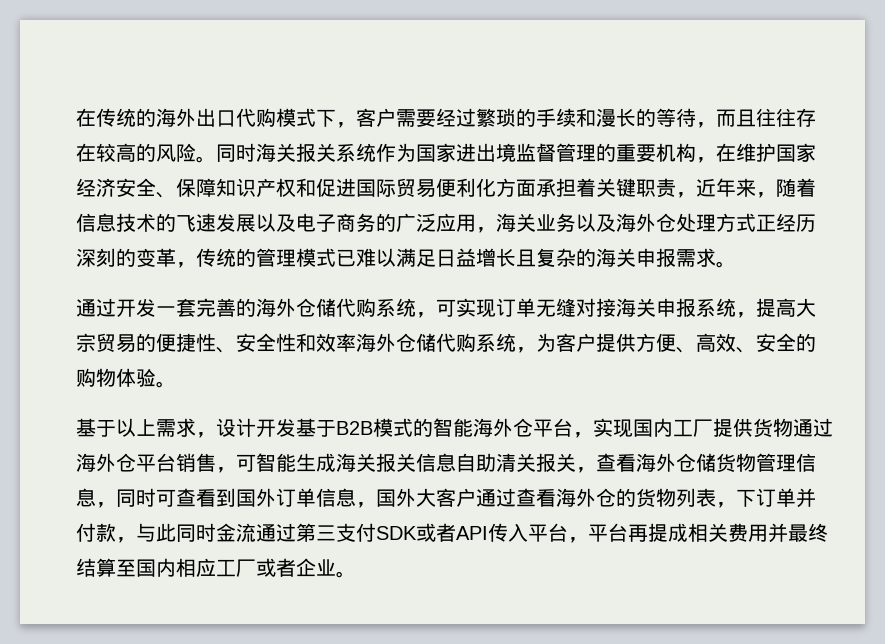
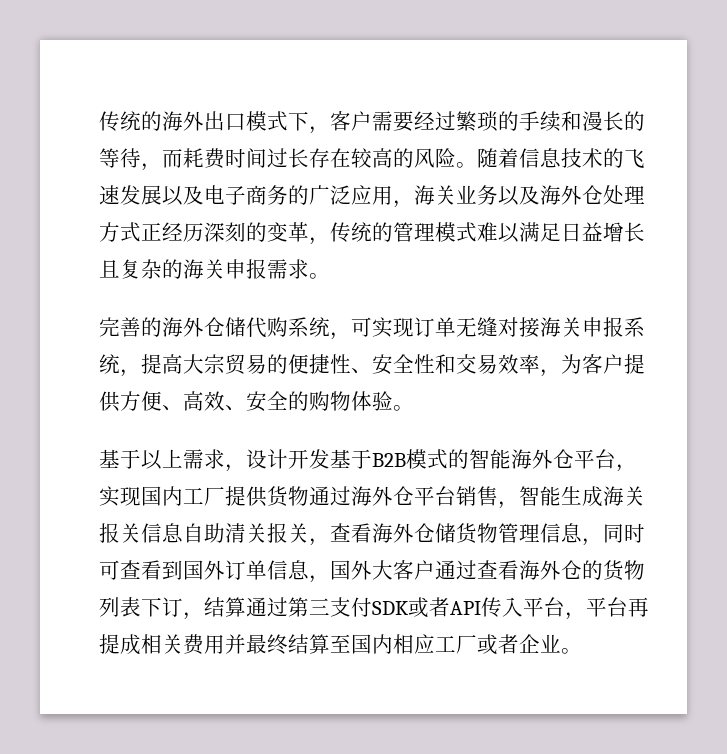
- 在传统的海外出口代购模式下，客户需要经过繁琐的手续和漫长的等待，而且往往存在较高的风险。
+ 传统的海外出口模式下，客户需要经过繁琐的手续和漫长的等待，而耗费时间过长存在较高的风险。
- 同时海关报关系统作为国家进出境监督管理的重要机构，在维护国家经济安全、保障知识产权和促进国际贸易便利化方面承担着关键职责，近年来，随着信息技术的飞速发展以及电子商务的广泛应用，海关业务以及海外仓处理方式正经历深刻的变革，传统的管理模式已难以满足日益增长且复杂的海关申报需求。
+ 随着信息技术的飞速发展以及电子商务的广泛应用，海关业务以及海外仓处理方式正经历深刻的变革，传统的管理模式难以满足日益增长且复杂的海关申报需求。
- 通过开发一套完善的海外仓储代购系统，可实现订单无缝对接海关申报系统，提高大宗贸易的便捷性、安全性和效率海外仓储代购系统，为客户提供方便、高效、安全的购物体验。
+ 完善的海外仓储代购系统，可实现订单无缝对接海关申报系统，提高大宗贸易的便捷性、安全性和交易效率，为客户提供方便、高效、安全的购物体验。
- 基于以上需求，设计开发基于B2B模式的智能海外仓平台，实现国内工厂提供货物通过海外仓平台销售，可智能生成海关报关信息自助清关报关，查看海外仓储货物管理信息，同时可查看到国外订单信息，国外大客户通过查看海外仓的货物列表，下订单并付款，与此同时金流通过第三支付SDK或者API传入平台，平台再提成相关费用并最终结算至国内相应工厂或者企业。
+ 基于以上需求，设计开发基于B2B模式的智能海外仓平台，实现国内工厂提供货物通过海外仓平台销售，智能生成海关报关信息自助清关报关，查看海外仓储货物管理信息，同时可查看到国外订单信息，国外大客户通过查看海外仓的货物列表下订，结算通过第三支付SDK或者API传入平台，平台再提成相关费用并最终结算至国内相应工厂或者企业。

